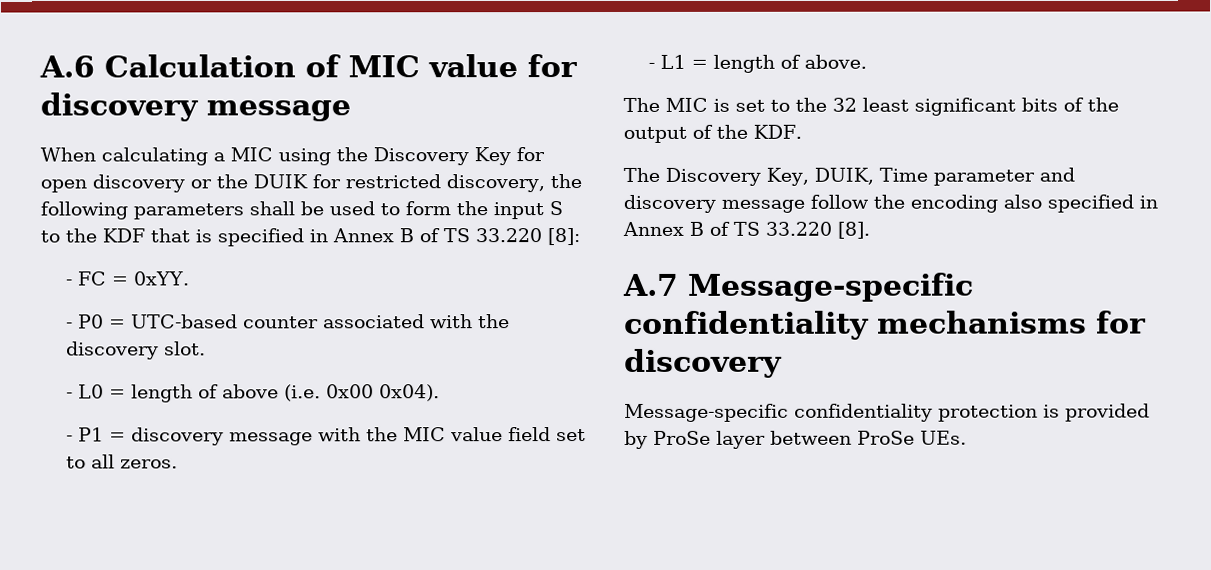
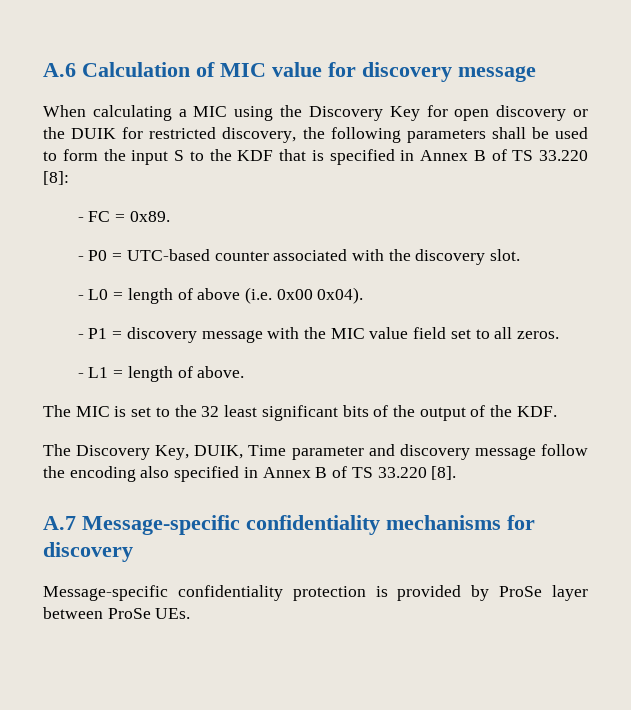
- - FC = 0xYY.
+ - FC = 0x89.

